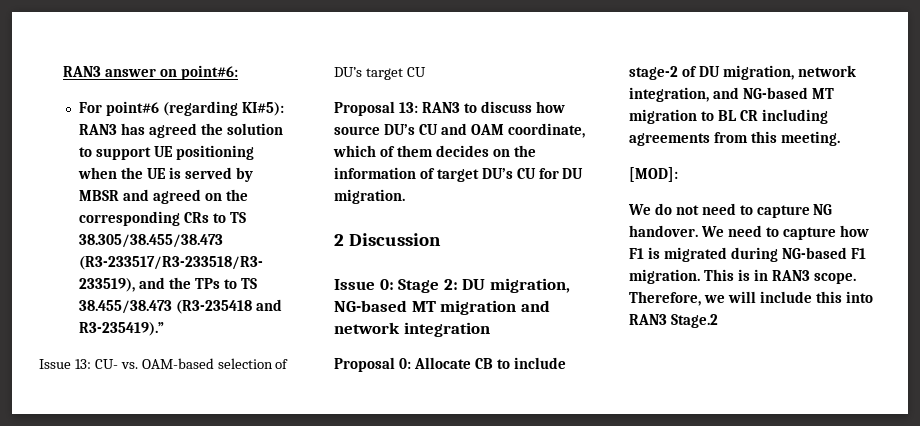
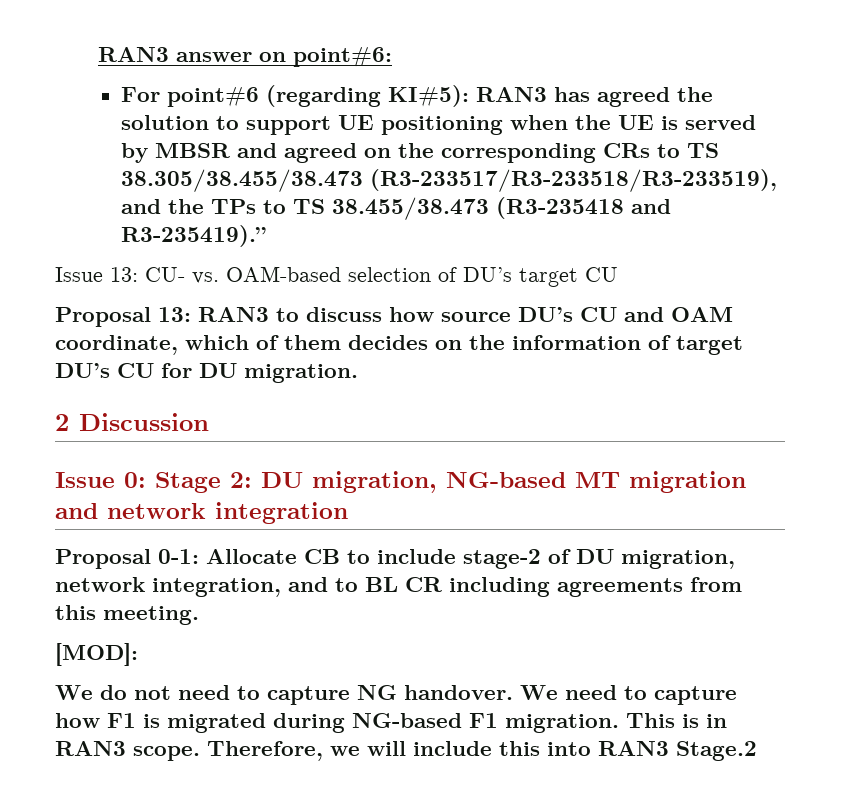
- Proposal 0: Allocate CB to include stage-2 of DU migration, network integration, and NG-based MT migration to BL CR including agreements from this meeting.
+ Proposal 0-1: Allocate CB to include stage-2 of DU migration, network integration, and to BL CR including agreements from this meeting.

